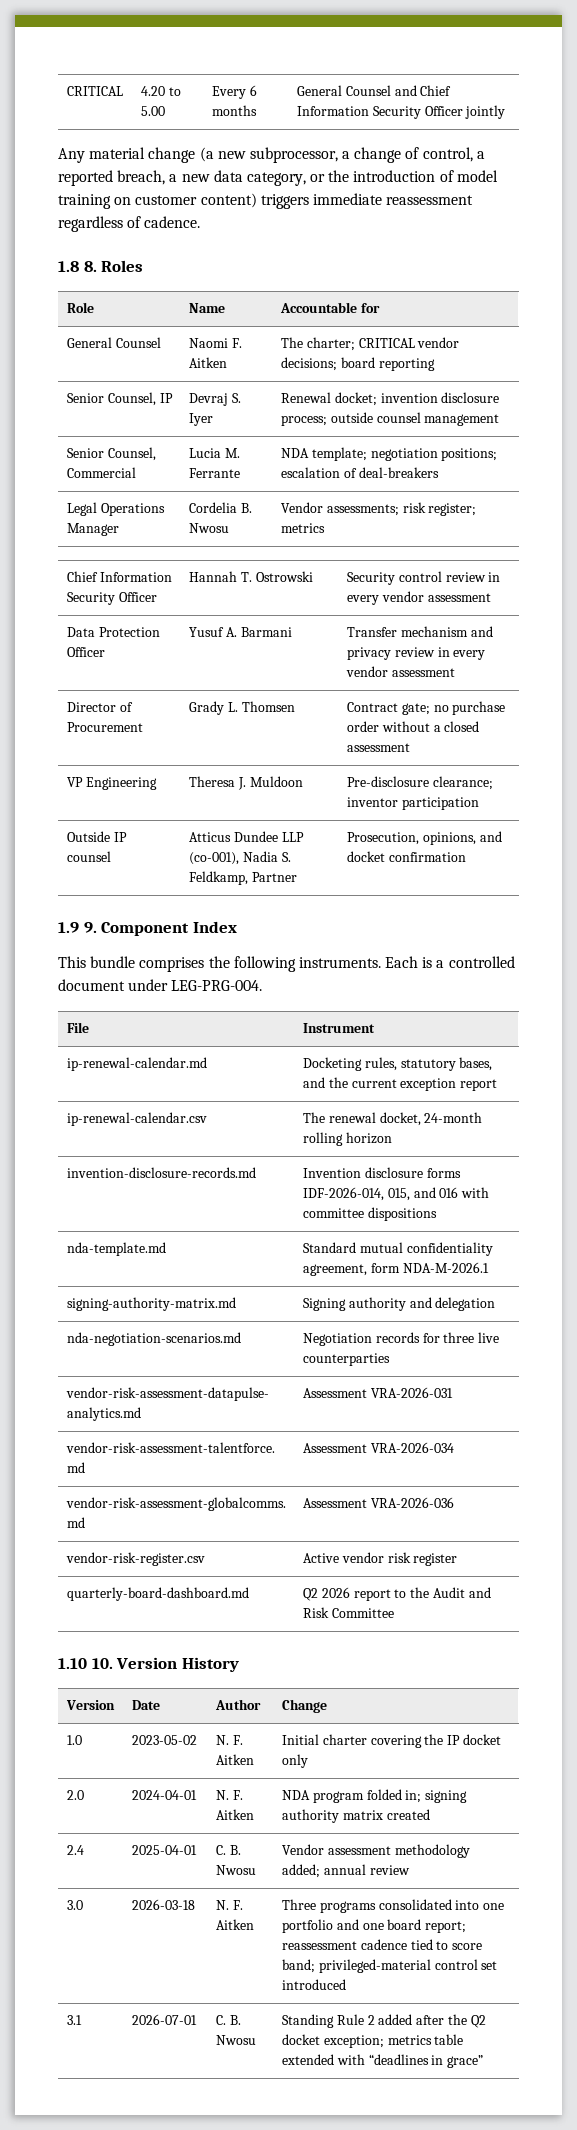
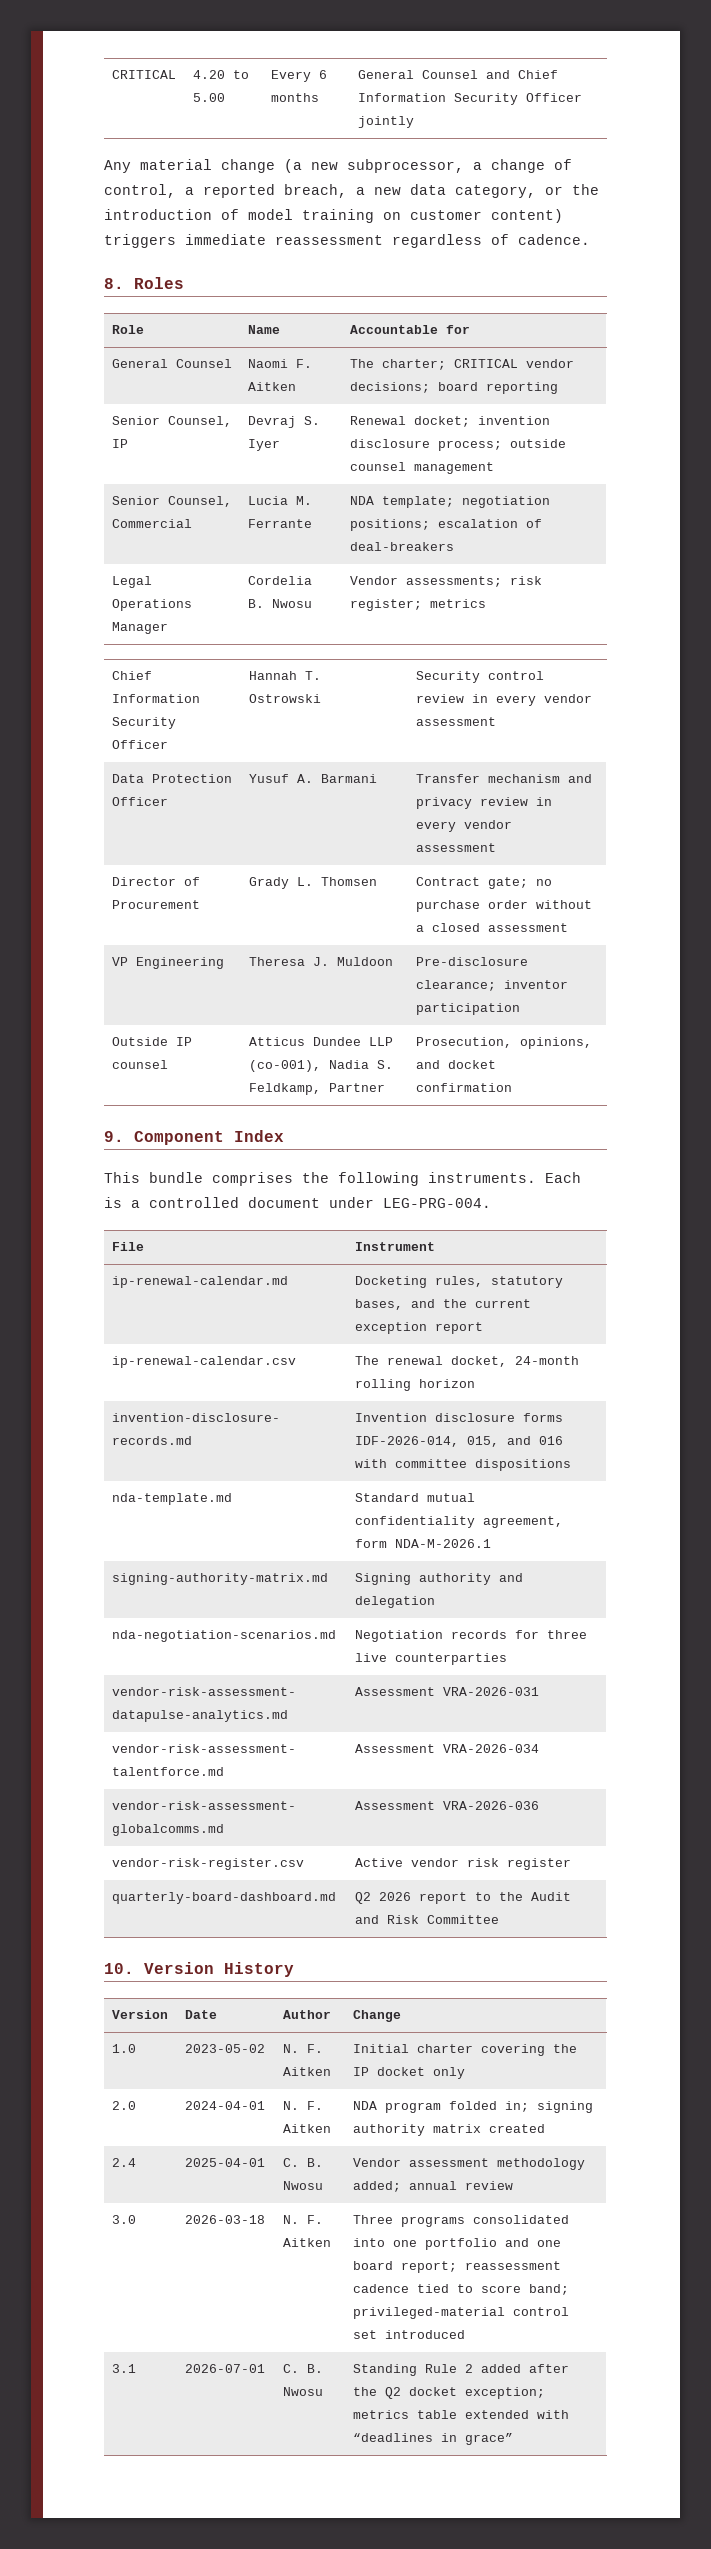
- 1.8 8. Roles
+ 8. Roles
- 1.9 9. Component Index
+ 9. Component Index
- 1.10 10. Version History
+ 10. Version History

